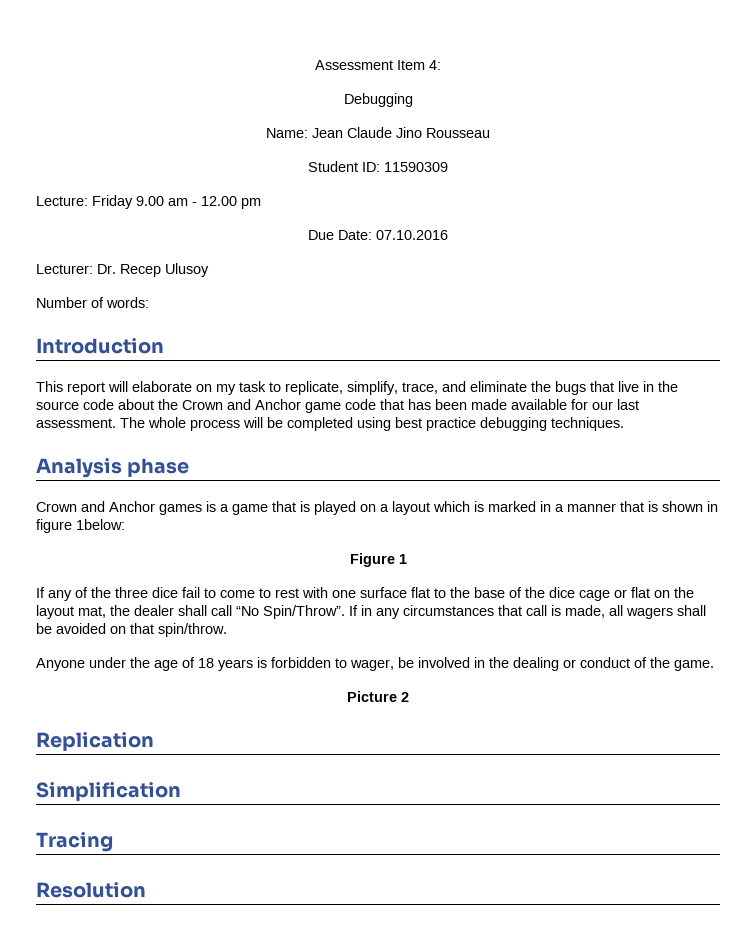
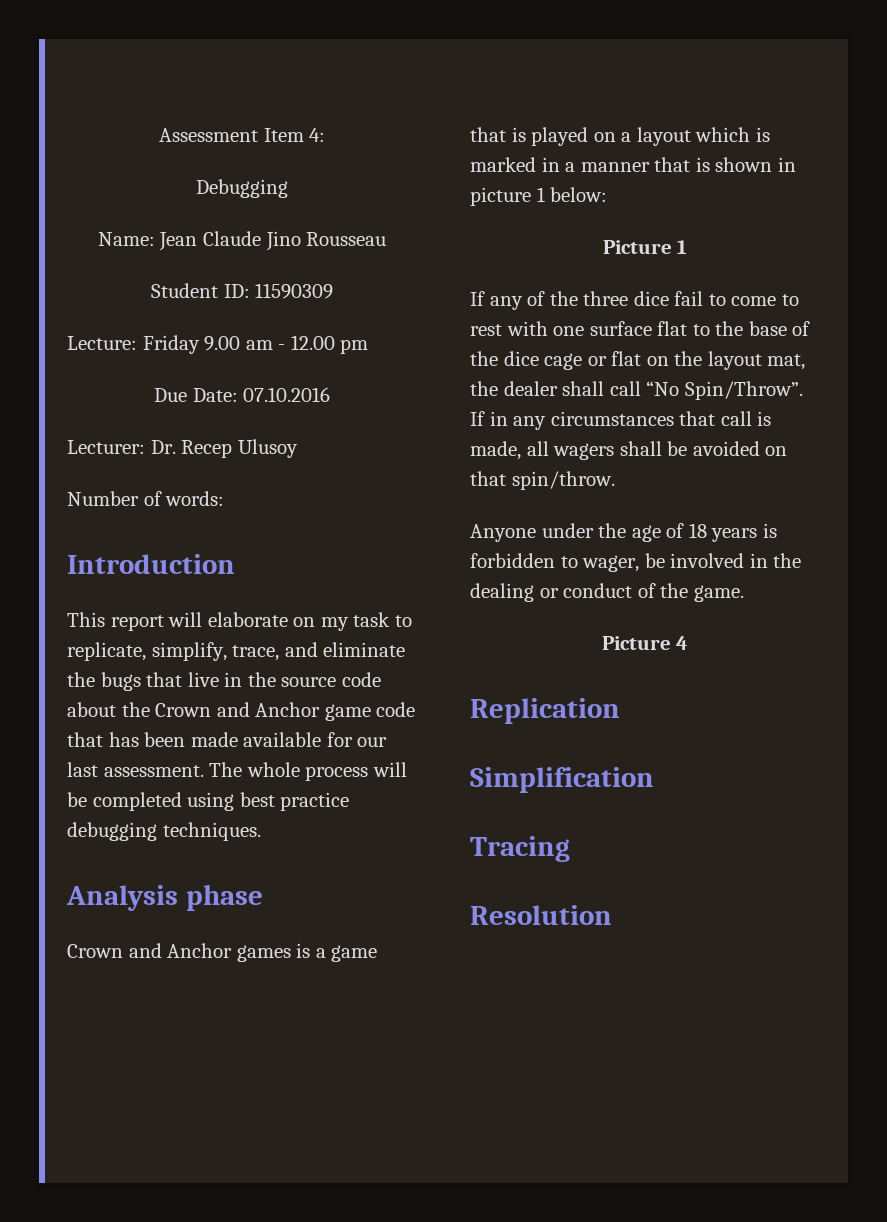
- Crown and Anchor games is a game that is played on a layout which is marked in a manner that is shown in figure 1below:
- Figure 1
+ Crown and Anchor games is a game that is played on a layout which is marked in a manner that is shown in picture 1 below:
+ Picture 1
- Picture 2
+ Picture 4

